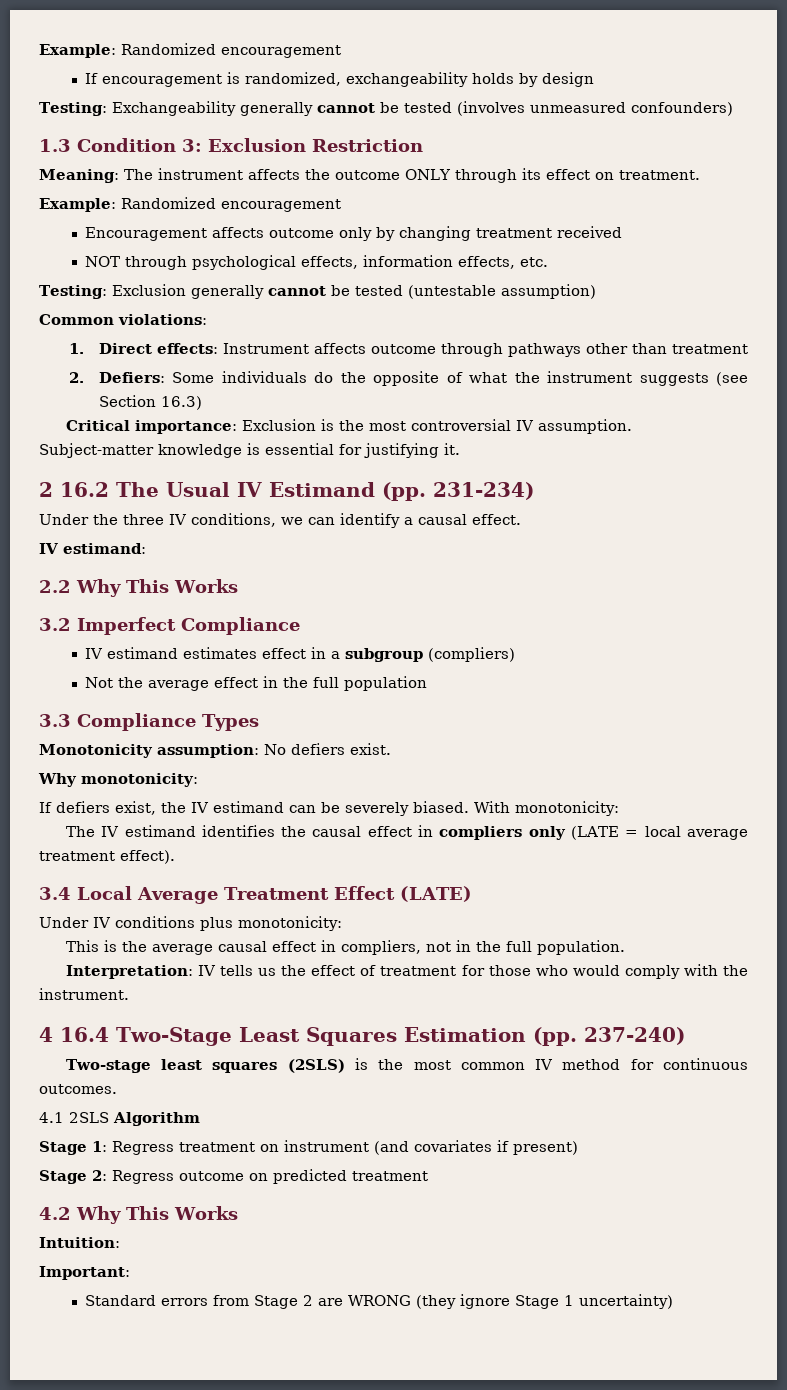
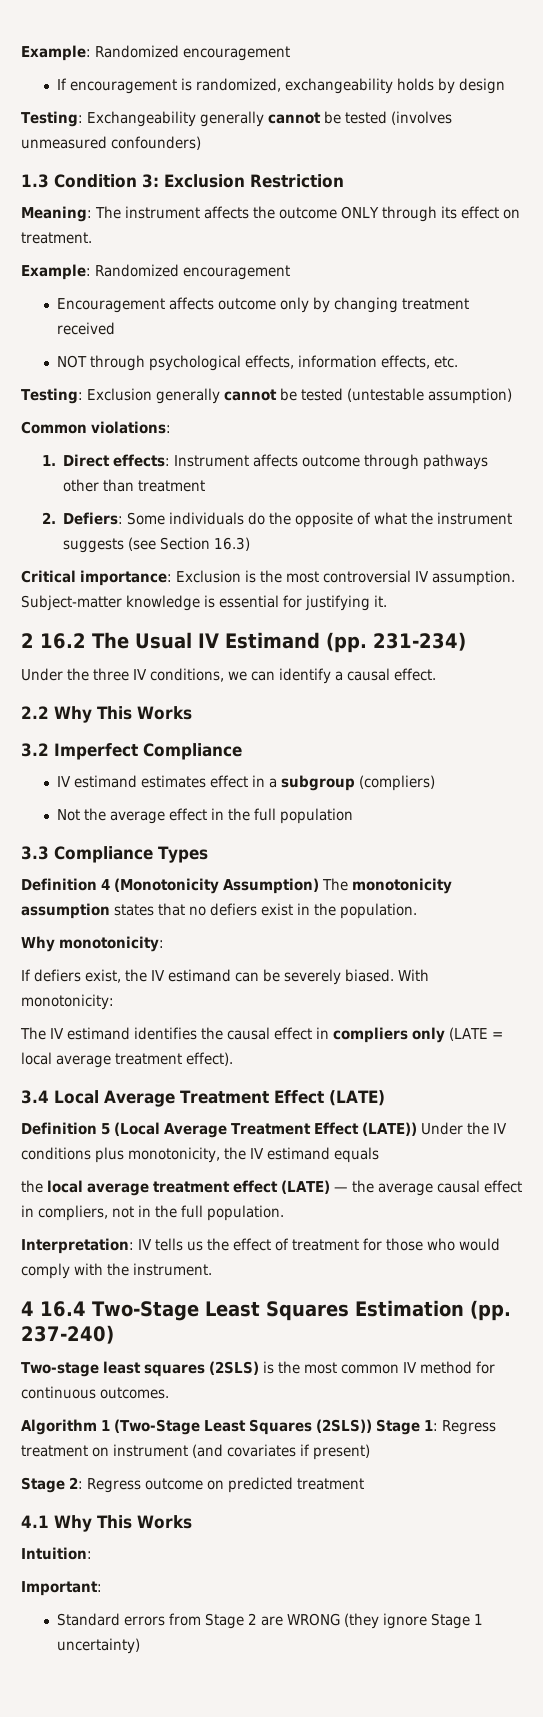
- IV estimand:
- Monotonicity assumption: No defiers exist.
+ Definition 4 (Monotonicity Assumption) The monotonicity assumption states that no defiers exist in the population.
- Under IV conditions plus monotonicity:
- This is the average causal effect in compliers, not in the full population.
+ Definition 5 (Local Average Treatment Effect (LATE)) Under the IV conditions plus monotonicity, the IV estimand equals
+ the local average treatment effect (LATE) — the average causal effect in compliers, not in the full population.
- 4.1 2SLS Algorithm
- Stage 1: Regress treatment on instrument (and covariates if present)
+ Algorithm 1 (Two-Stage Least Squares (2SLS)) Stage 1: Regress treatment on instrument (and covariates if present)
- 4.2 Why This Works
+ 4.1 Why This Works

